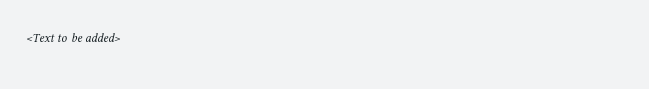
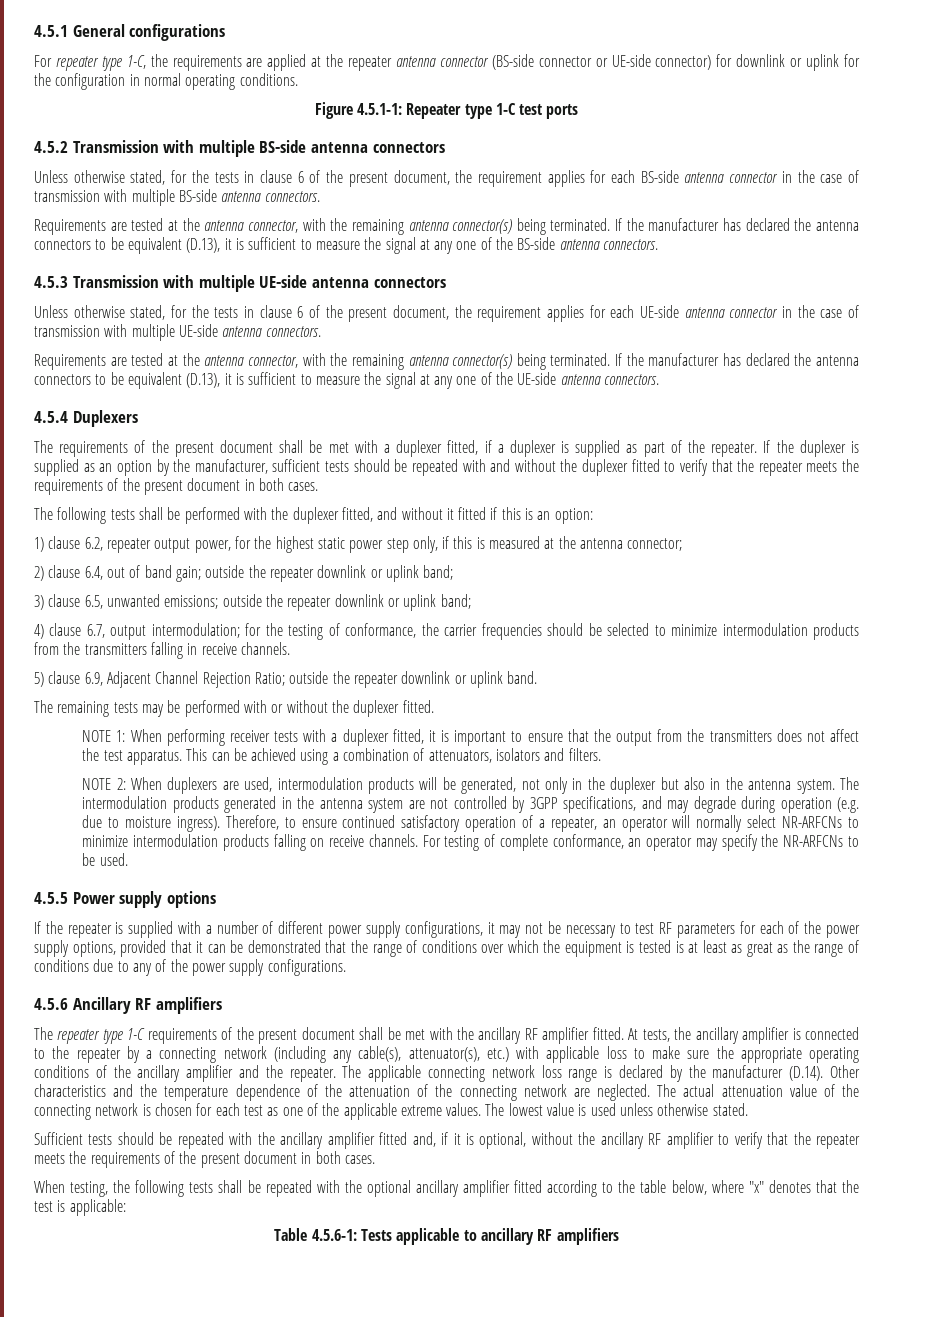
- <Text to be added>
+ 4.5.1 General configurations
+ For repeater type 1-C, the requirements are applied at the repeater antenna connector (BS-side connector or UE-side connector) for downlink or uplink for the configuration in normal operating conditions.
+ Figure 4.5.1-1: Repeater type 1-C test ports
+ 4.5.2 Transmission with multiple BS-side antenna connectors
+ Unless otherwise stated, for the tests in clause 6 of the present document, the requirement applies for each BS-side antenna connector in the case of transmission with multiple BS-side antenna connectors.
+ Requirements are tested at the antenna connector, with the remaining antenna connector(s) being terminated. If the manufacturer has declared the antenna connectors to be equivalent (D.13), it is sufficient to measure the signal at any one of the BS-side antenna connectors.
+ 4.5.3 Transmission with multiple UE-side antenna connectors
+ Unless otherwise stated, for the tests in clause 6 of the present document, the requirement applies for each UE-side antenna connector in the case of transmission with multiple UE-side antenna connectors.
+ Requirements are tested at the antenna connector, with the remaining antenna connector(s) being terminated. If the manufacturer has declared the antenna connectors to be equivalent (D.13), it is sufficient to measure the signal at any one of the UE-side antenna connectors.
+ 4.5.4 Duplexers
+ The requirements of the present document shall be met with a duplexer fitted, if a duplexer is supplied as part of the repeater. If the duplexer is supplied as an option by the manufacturer, sufficient tests should be repeated with and without the duplexer fitted to verify that the repeater meets the requirements of the present document in both cases.
+ The following tests shall be performed with the duplexer fitted, and without it fitted if this is an option:
+ 1) clause 6.2, repeater output power, for the highest static power step only, if this is measured at the antenna connector;
+ 2) clause 6.4, out of band gain; outside the repeater downlink or uplink band;
+ 3) clause 6.5, unwanted emissions; outside the repeater downlink or uplink band;
+ 4) clause 6.7, output intermodulation; for the testing of conformance, the carrier frequencies should be selected to minimize intermodulation products from the transmitters falling in receive channels.
+ 5) clause 6.9, Adjacent Channel Rejection Ratio; outside the repeater downlink or uplink band.
+ The remaining tests may be performed with or without the duplexer fitted.
+ NOTE 1: When performing receiver tests with a duplexer fitted, it is important to ensure that the output from the transmitters does not affect the test apparatus. This can be achieved using a combination of attenuators, isolators and filters.
+ NOTE 2: When duplexers are used, intermodulation products will be generated, not only in the duplexer but also in the antenna system. The intermodulation products generated in the antenna system are not controlled by 3GPP specifications, and may degrade during operation (e.g. due to moisture ingress). Therefore, to ensure continued satisfactory operation of a repeater, an operator will normally select NR-ARFCNs to minimize intermodulation products falling on receive channels. For testing of complete conformance, an operator may specify the NR-ARFCNs to be used.
+ 4.5.5 Power supply options
+ If the repeater is supplied with a number of different power supply configurations, it may not be necessary to test RF parameters for each of the power supply options, provided that it can be demonstrated that the range of conditions over which the equipment is tested is at least as great as the range of conditions due to any of the power supply configurations.
+ 4.5.6 Ancillary RF amplifiers
+ The repeater type 1-C requirements of the present document shall be met with the ancillary RF amplifier fitted. At tests, the ancillary amplifier is connected to the repeater by a connecting network (including any cable(s), attenuator(s), etc.) with applicable loss to make sure the appropriate operating conditions of the ancillary amplifier and the repeater. The applicable connecting network loss range is declared by the manufacturer (D.14). Other characteristics and the temperature dependence of the attenuation of the connecting network are neglected. The actual attenuation value of the connecting network is chosen for each test as one of the applicable extreme values. The lowest value is used unless otherwise stated.
+ Sufficient tests should be repeated with the ancillary amplifier fitted and, if it is optional, without the ancillary RF amplifier to verify that the repeater meets the requirements of the present document in both cases.
+ When testing, the following tests shall be repeated with the optional ancillary amplifier fitted according to the table below, where "x" denotes that the test is applicable:
+ Table 4.5.6-1: Tests applicable to ancillary RF amplifiers

